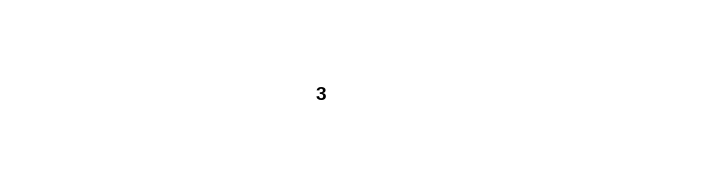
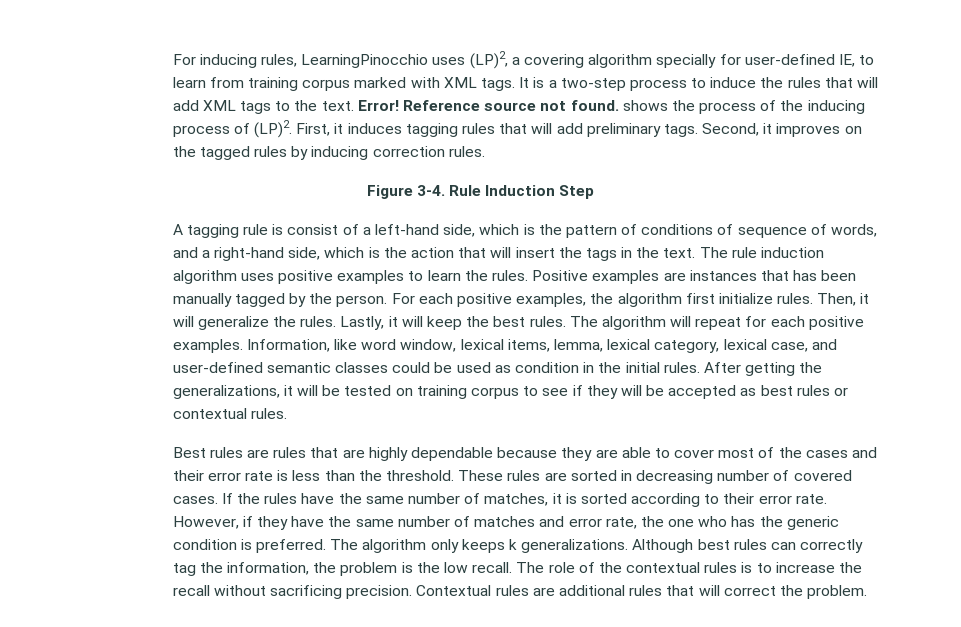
- 3
+ For inducing rules, LearningPinocchio uses (LP)2, a covering algorithm specially for user-defined IE, to learn from training corpus marked with XML tags. It is a two-step process to induce the rules that will add XML tags to the text. Error! Reference source not found. shows the process of the inducing process of (LP)2. First, it induces tagging rules that will add preliminary tags. Second, it improves on the tagged rules by inducing correction rules.
+ Figure 3-4. Rule Induction Step
+ A tagging rule is consist of a left-hand side, which is the pattern of conditions of sequence of words, and a right-hand side, which is the action that will insert the tags in the text. The rule induction algorithm uses positive examples to learn the rules. Positive examples are instances that has been manually tagged by the person. For each positive examples, the algorithm first initialize rules. Then, it will generalize the rules. Lastly, it will keep the best rules. The algorithm will repeat for each positive examples. Information, like word window, lexical items, lemma, lexical category, lexical case, and user-defined semantic classes could be used as condition in the initial rules. After getting the generalizations, it will be tested on training corpus to see if they will be accepted as best rules or contextual rules.
+ Best rules are rules that are highly dependable because they are able to cover most of the cases and their error rate is less than the threshold. These rules are sorted in decreasing number of covered cases. If the rules have the same number of matches, it is sorted according to their error rate. However, if they have the same number of matches and error rate, the one who has the generic condition is preferred. The algorithm only keeps k generalizations. Although best rules can correctly tag the information, the problem is the low recall. The role of the contextual rules is to increase the recall without sacrificing precision. Contextual rules are additional rules that will correct the problem.

